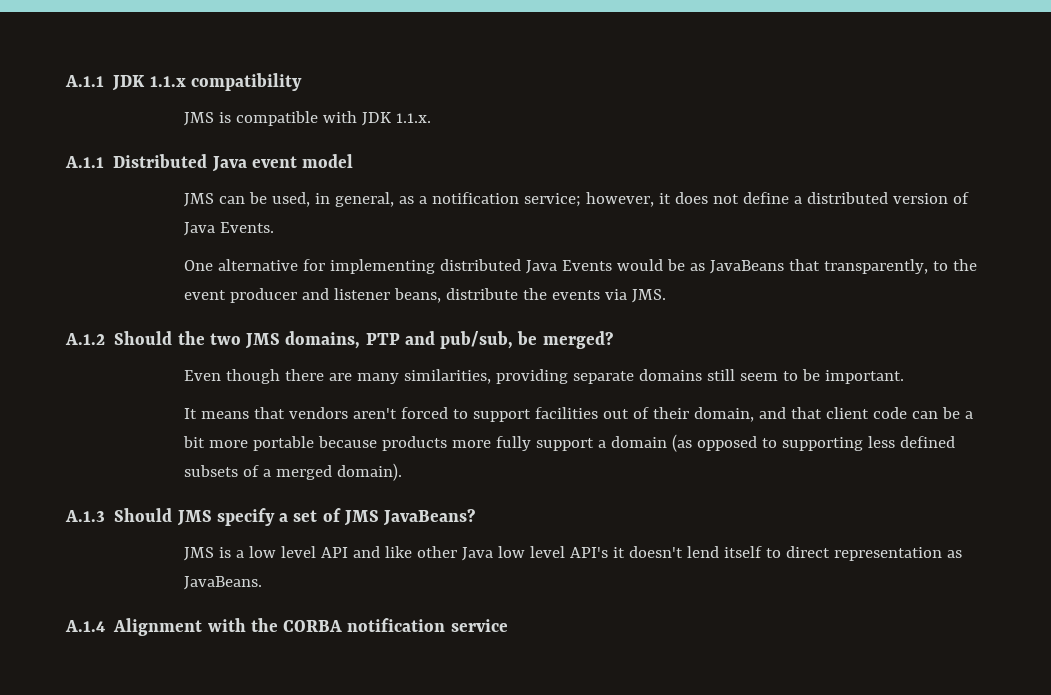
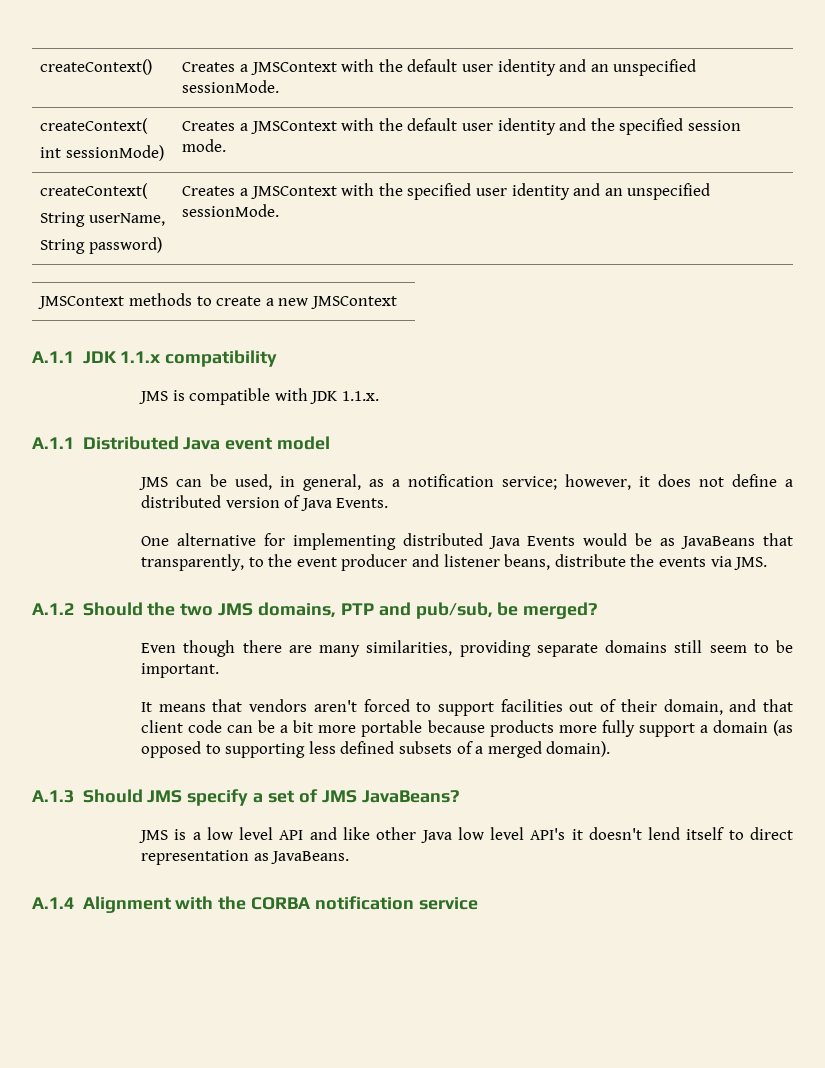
+ createContext() | Creates a JMSContext with the default user identity and an unspecified sessionMode.
+ createContext(
+ int sessionMode) | Creates a JMSContext with the default user identity and the specified session mode.
+ createContext(
+ String userName,
+ String password) | Creates a JMSContext with the specified user identity and an unspecified sessionMode.
+ JMSContext methods to create a new JMSContext

